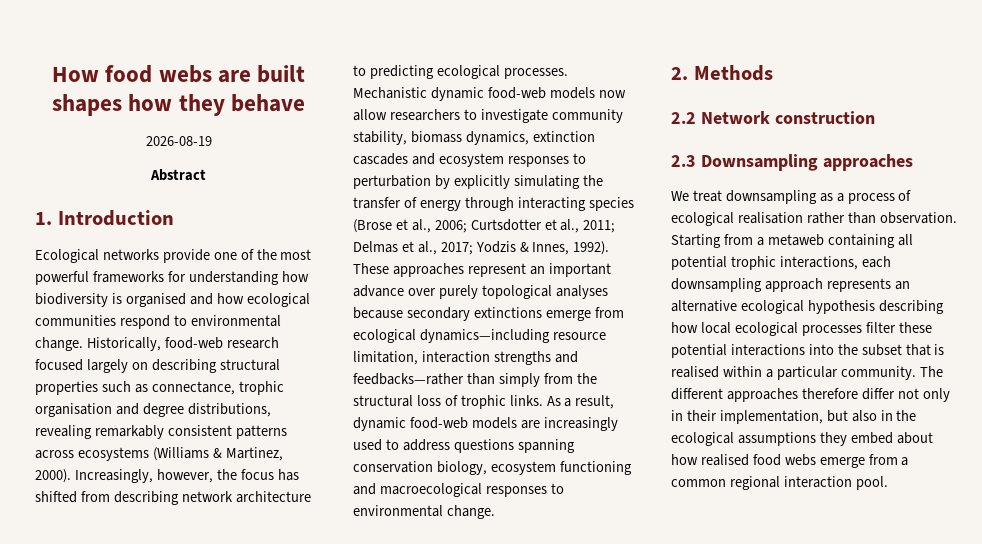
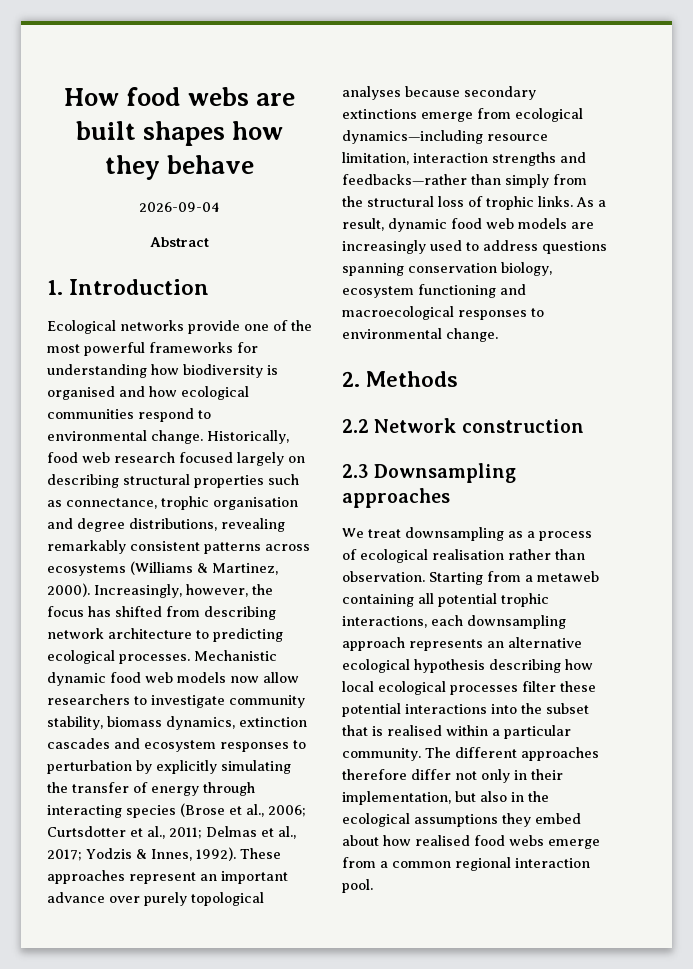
- 2026-08-19
+ 2026-09-04
- Historically, food-web research focused largely on describing structural properties such as connectance, trophic organisation and degree distributions, revealing remarkably consistent patterns across ecosystems (Williams & Martinez, 2000).
+ Historically, food web research focused largely on describing structural properties such as connectance, trophic organisation and degree distributions, revealing remarkably consistent patterns across ecosystems (Williams & Martinez, 2000).
- Mechanistic dynamic food-web models now allow researchers to investigate community stability, biomass dynamics, extinction cascades and ecosystem responses to perturbation by explicitly simulating the transfer of energy through interacting species (Brose et al., 2006; Curtsdotter et al., 2011; Delmas et al., 2017; Yodzis & Innes, 1992).
+ Mechanistic dynamic food web models now allow researchers to investigate community stability, biomass dynamics, extinction cascades and ecosystem responses to perturbation by explicitly simulating the transfer of energy through interacting species (Brose et al., 2006; Curtsdotter et al., 2011; Delmas et al., 2017; Yodzis & Innes, 1992).
- As a result, dynamic food-web models are increasingly used to address questions spanning conservation biology, ecosystem functioning and macroecological responses to environmental change.
+ As a result, dynamic food web models are increasingly used to address questions spanning conservation biology, ecosystem functioning and macroecological responses to environmental change.

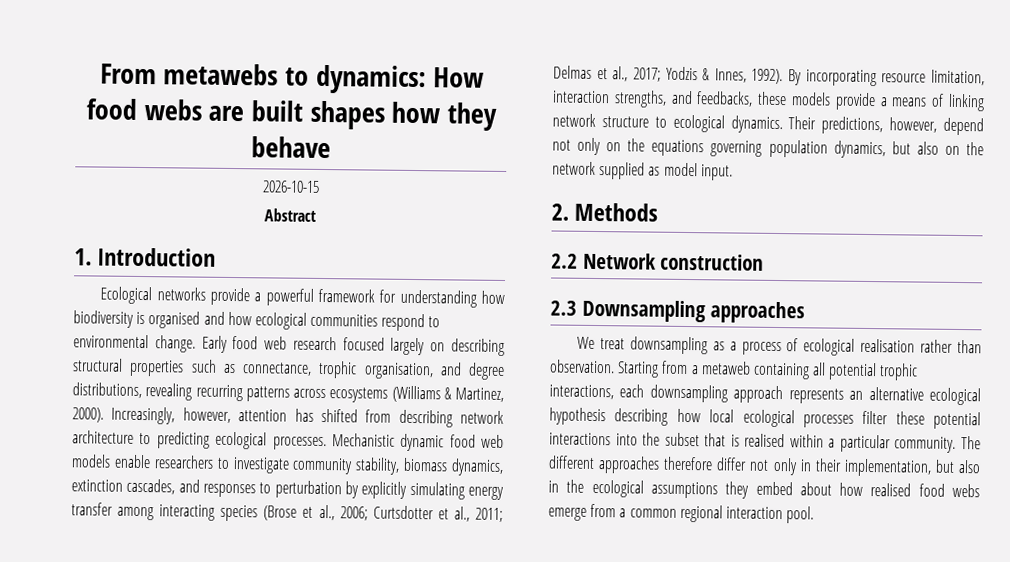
- How food webs are built shapes how they behave
+ From metawebs to dynamics: How food webs are built shapes how they behave
- 2026-09-04
+ 2026-10-15
- Ecological networks provide one of the most powerful frameworks for understanding how biodiversity is organised and how ecological communities respond to environmental change.
+ Ecological networks provide a powerful framework for understanding how biodiversity is organised and how ecological communities respond to environmental change.
- Historically, food web research focused largely on describing structural properties such as connectance, trophic organisation and degree distributions, revealing remarkably consistent patterns across ecosystems (Williams & Martinez, 2000).
+ Early food web research focused largely on describing structural properties such as connectance, trophic organisation, and degree distributions, revealing recurring patterns across ecosystems (Williams & Martinez, 2000).
- Increasingly, however, the focus has shifted from describing network architecture to predicting ecological processes.
+ Increasingly, however, attention has shifted from describing network architecture to predicting ecological processes.
- Mechanistic dynamic food web models now allow researchers to investigate community stability, biomass dynamics, extinction cascades and ecosystem responses to perturbation by explicitly simulating the transfer of energy through interacting species (Brose et al., 2006; Curtsdotter et al., 2011; Delmas et al., 2017; Yodzis & Innes, 1992).
+ Mechanistic dynamic food web models enable researchers to investigate community stability, biomass dynamics, extinction cascades, and responses to perturbation by explicitly simulating energy transfer among interacting species (Brose et al., 2006; Curtsdotter et al., 2011; Delmas et al., 2017; Yodzis & Innes, 1992).
- These approaches represent an important advance over purely topological analyses because secondary extinctions emerge from ecological dynamics—including resource limitation, interaction strengths and feedbacks—rather than simply from the structural loss of trophic links. As a result, dynamic food web models are increasingly used to address questions spanning conservation biology, ecosystem functioning and macroecological responses to environmental change.
+ By incorporating resource limitation, interaction strengths, and feedbacks, these models provide a means of linking network structure to ecological dynamics. Their predictions, however, depend not only on the equations governing population dynamics, but also on the network supplied as model input.

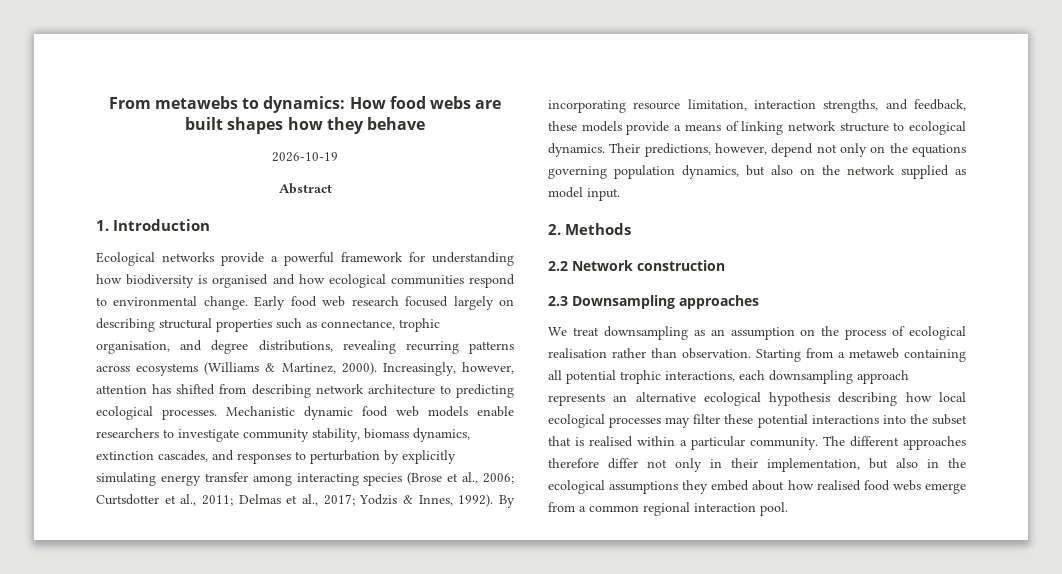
- 2026-10-15
+ 2026-10-19
- By incorporating resource limitation, interaction strengths, and feedbacks, these models provide a means of linking network structure to ecological dynamics.
+ By incorporating resource limitation, interaction strengths, and feedback, these models provide a means of linking network structure to ecological dynamics.
- We treat downsampling as a process of ecological realisation rather than observation.
+ We treat downsampling as an assumption on the process of ecological realisation rather than observation.
- Starting from a metaweb containing all potential trophic interactions, each downsampling approach represents an alternative ecological hypothesis describing how local ecological processes filter these potential interactions into the subset that is realised within a particular community.
+ Starting from a metaweb containing all potential trophic interactions, each downsampling approach represents an alternative ecological hypothesis describing how local ecological processes may filter these potential interactions into the subset that is realised within a particular community.

